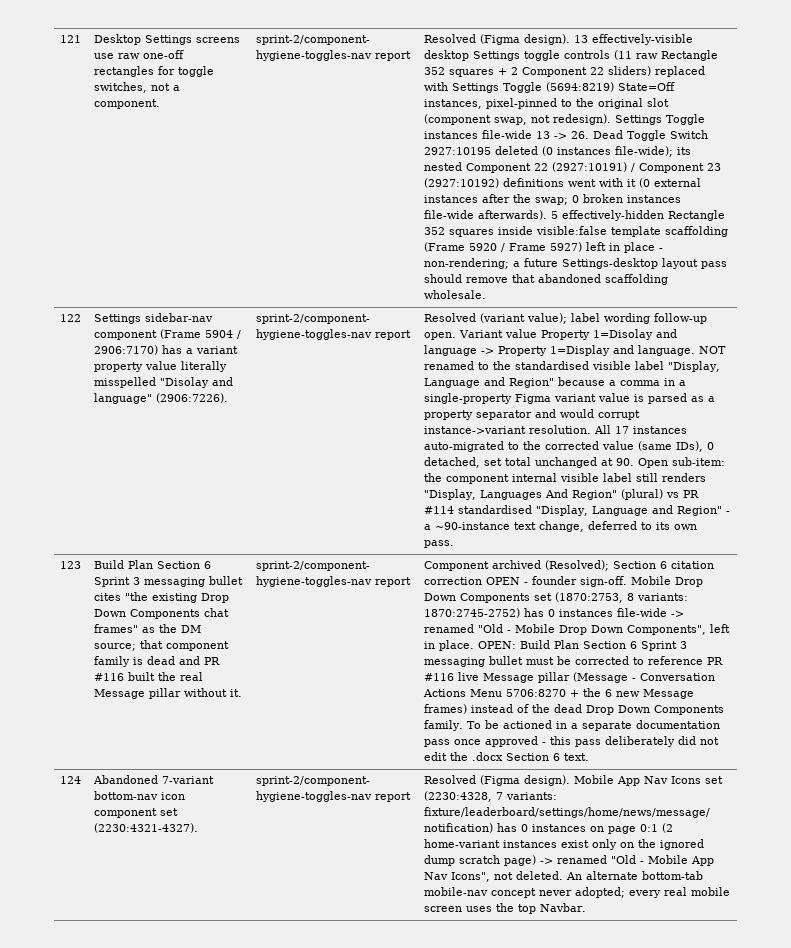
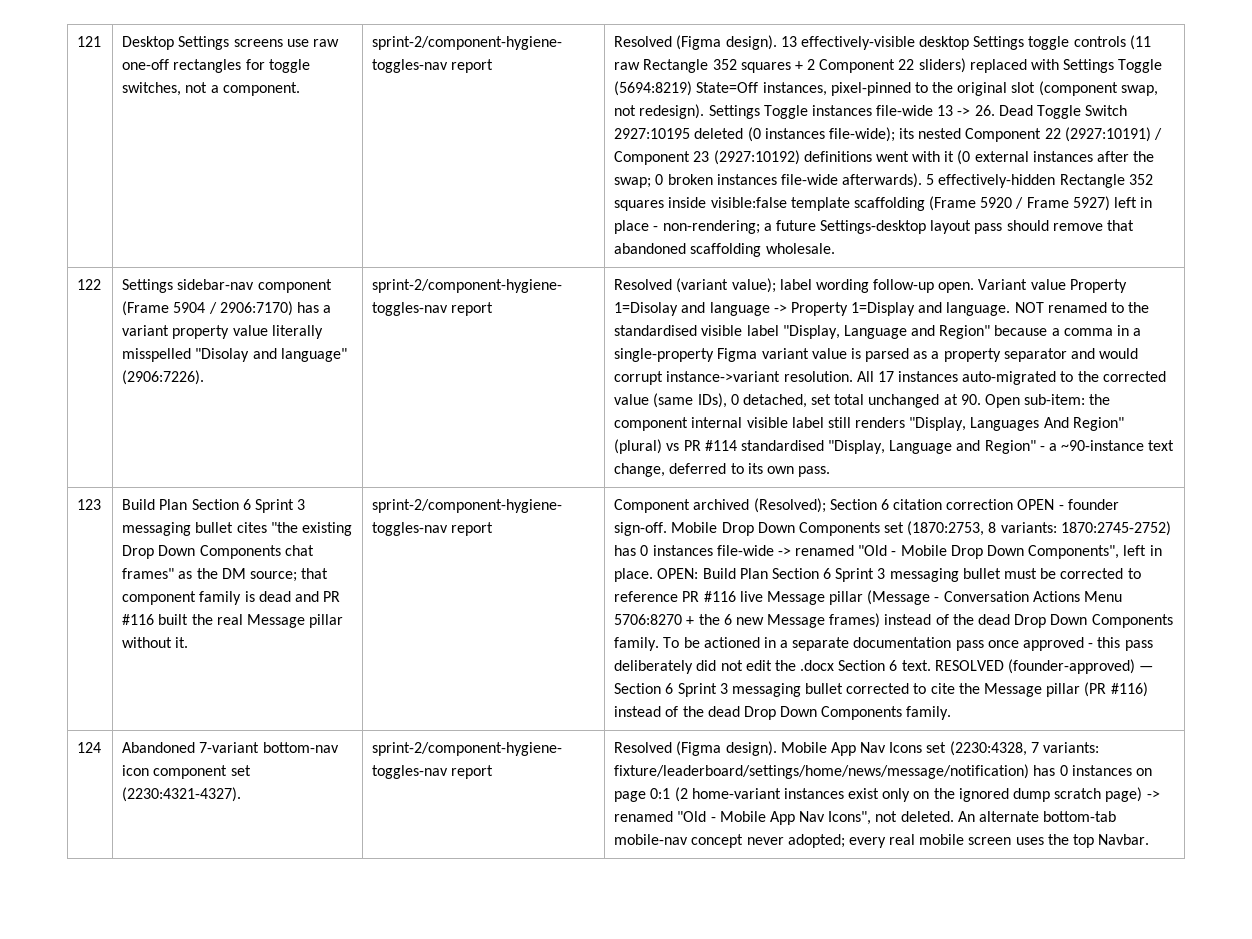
+ RESOLVED (founder-approved) — Section 6 Sprint 3 messaging bullet corrected to cite the Message pillar (PR #116) instead of the dead Drop Down Components family.

